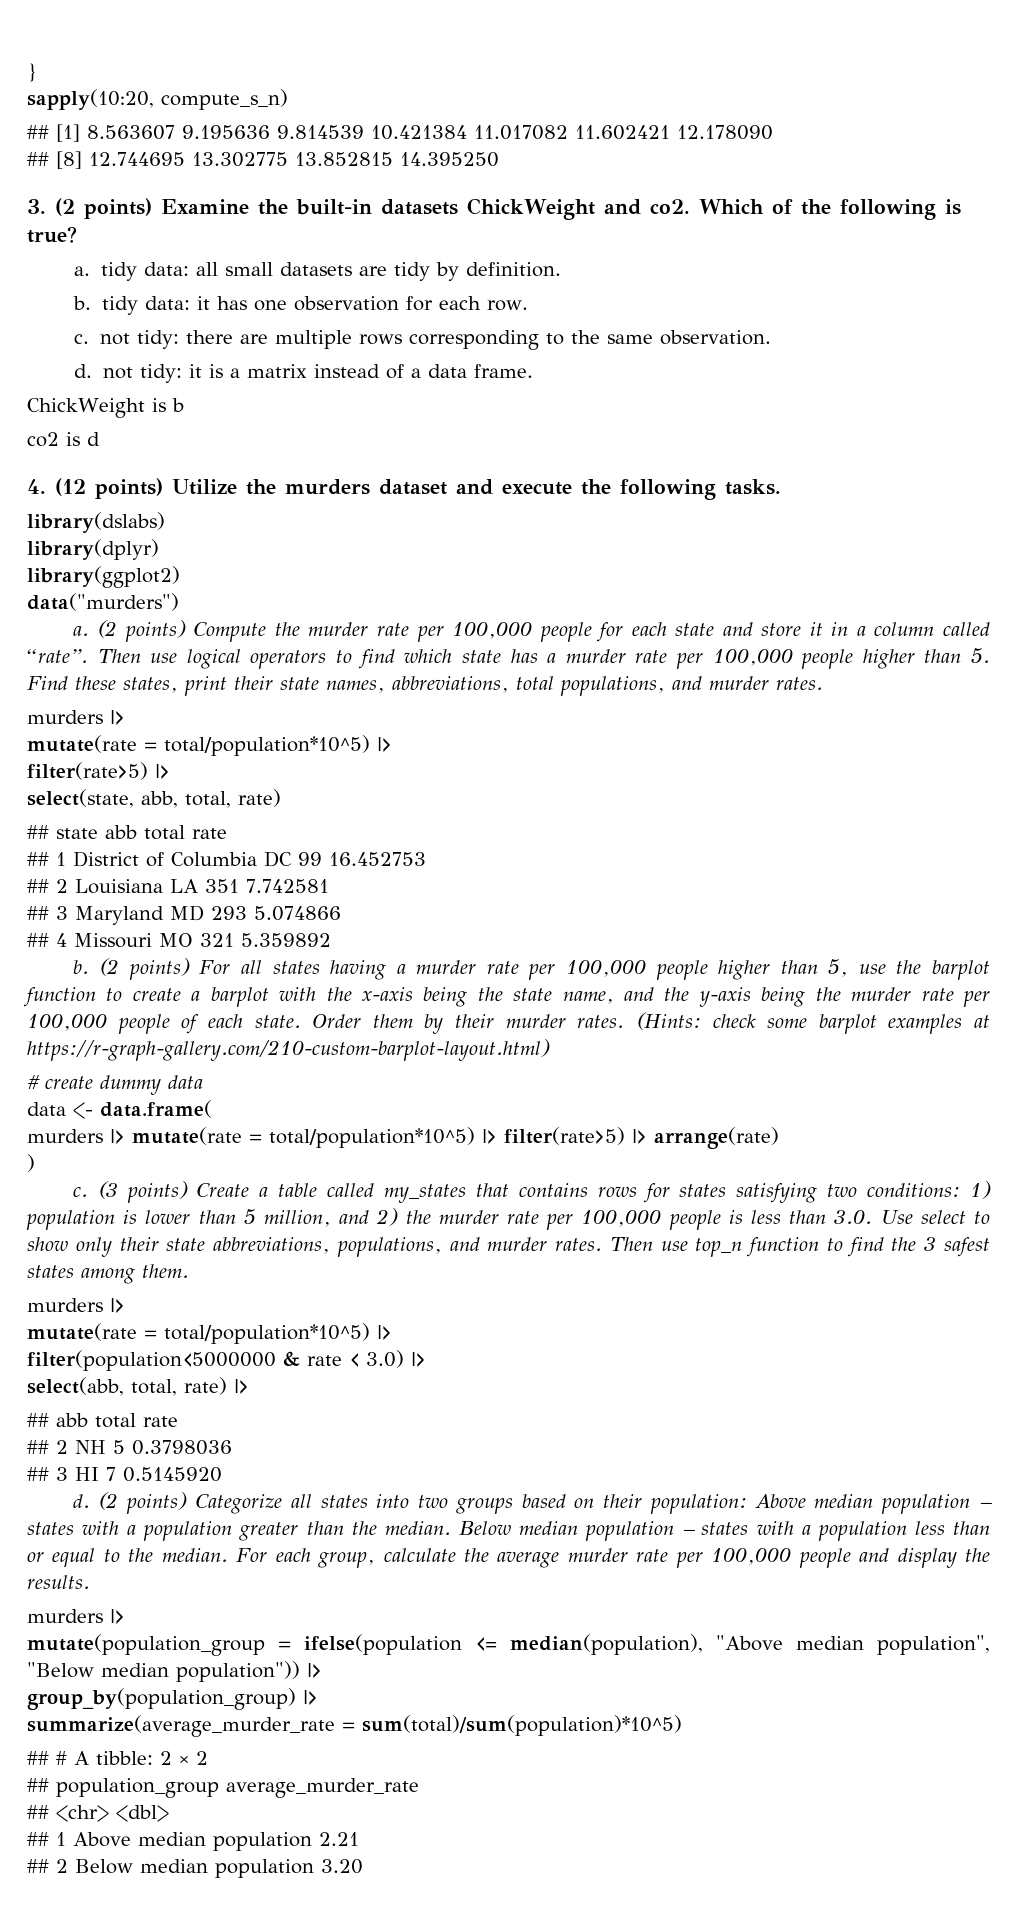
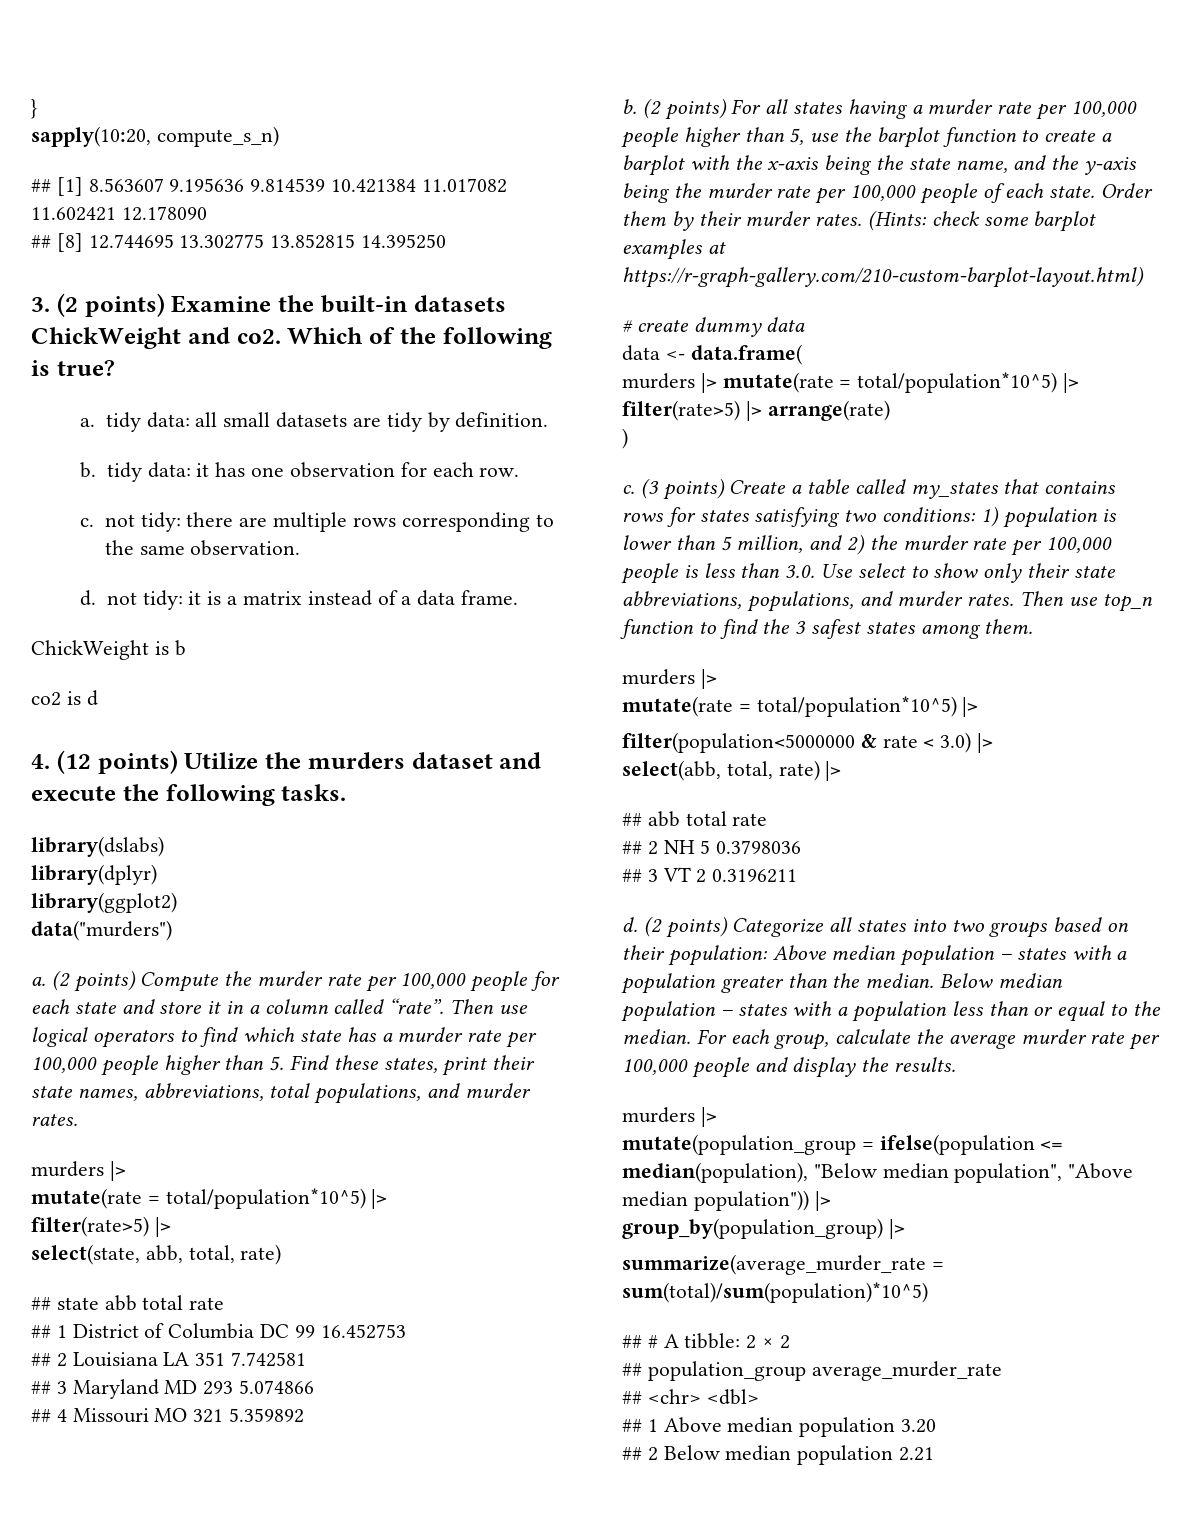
- ## 3 HI 7 0.5145920
+ ## 3 VT 2 0.3196211
- mutate(population_group = ifelse(population <= median(population), "Above median population", "Below median population")) |>
+ mutate(population_group = ifelse(population <= median(population), "Below median population", "Above median population")) |>
- ## 1 Above median population 2.21
+ ## 1 Above median population 3.20
- ## 2 Below median population 3.20
+ ## 2 Below median population 2.21

